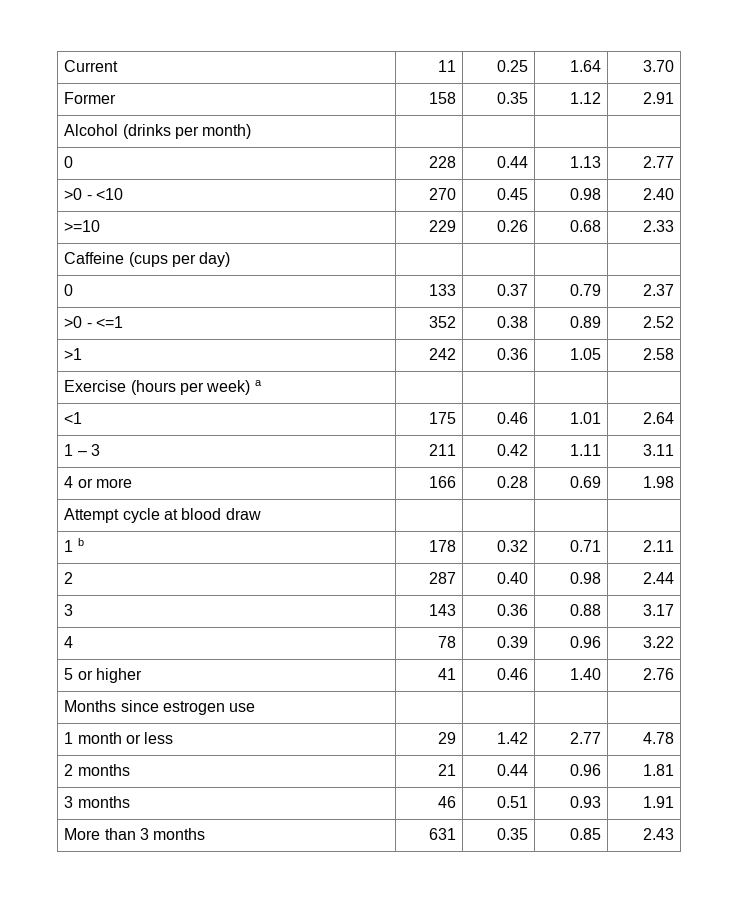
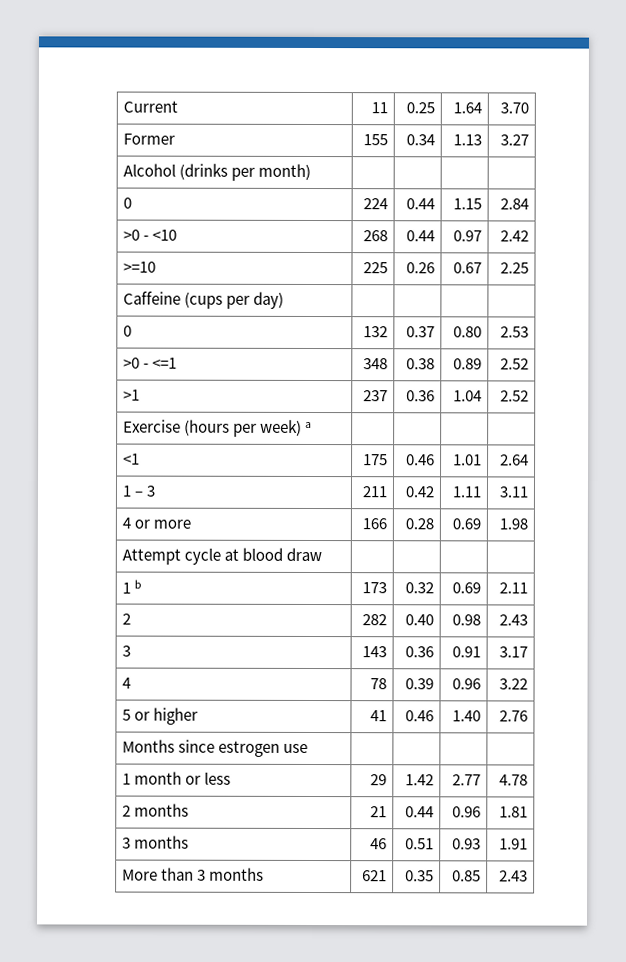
- Former | 158 | 0.35 | 1.12 | 2.91
+ Former | 155 | 0.34 | 1.13 | 3.27
- 0 | 228 | 0.44 | 1.13 | 2.77
+ 0 | 224 | 0.44 | 1.15 | 2.84
- >0 - <10 | 270 | 0.45 | 0.98 | 2.40
+ >0 - <10 | 268 | 0.44 | 0.97 | 2.42
- >=10 | 229 | 0.26 | 0.68 | 2.33
+ >=10 | 225 | 0.26 | 0.67 | 2.25
- 0 | 133 | 0.37 | 0.79 | 2.37
+ 0 | 132 | 0.37 | 0.80 | 2.53
- >0 - <=1 | 352 | 0.38 | 0.89 | 2.52
+ >0 - <=1 | 348 | 0.38 | 0.89 | 2.52
- >1 | 242 | 0.36 | 1.05 | 2.58
+ >1 | 237 | 0.36 | 1.04 | 2.52
- 1 b | 178 | 0.32 | 0.71 | 2.11
+ 1 b | 173 | 0.32 | 0.69 | 2.11
- 2 | 287 | 0.40 | 0.98 | 2.44
+ 2 | 282 | 0.40 | 0.98 | 2.43
- 3 | 143 | 0.36 | 0.88 | 3.17
+ 3 | 143 | 0.36 | 0.91 | 3.17
- More than 3 months | 631 | 0.35 | 0.85 | 2.43
+ More than 3 months | 621 | 0.35 | 0.85 | 2.43

